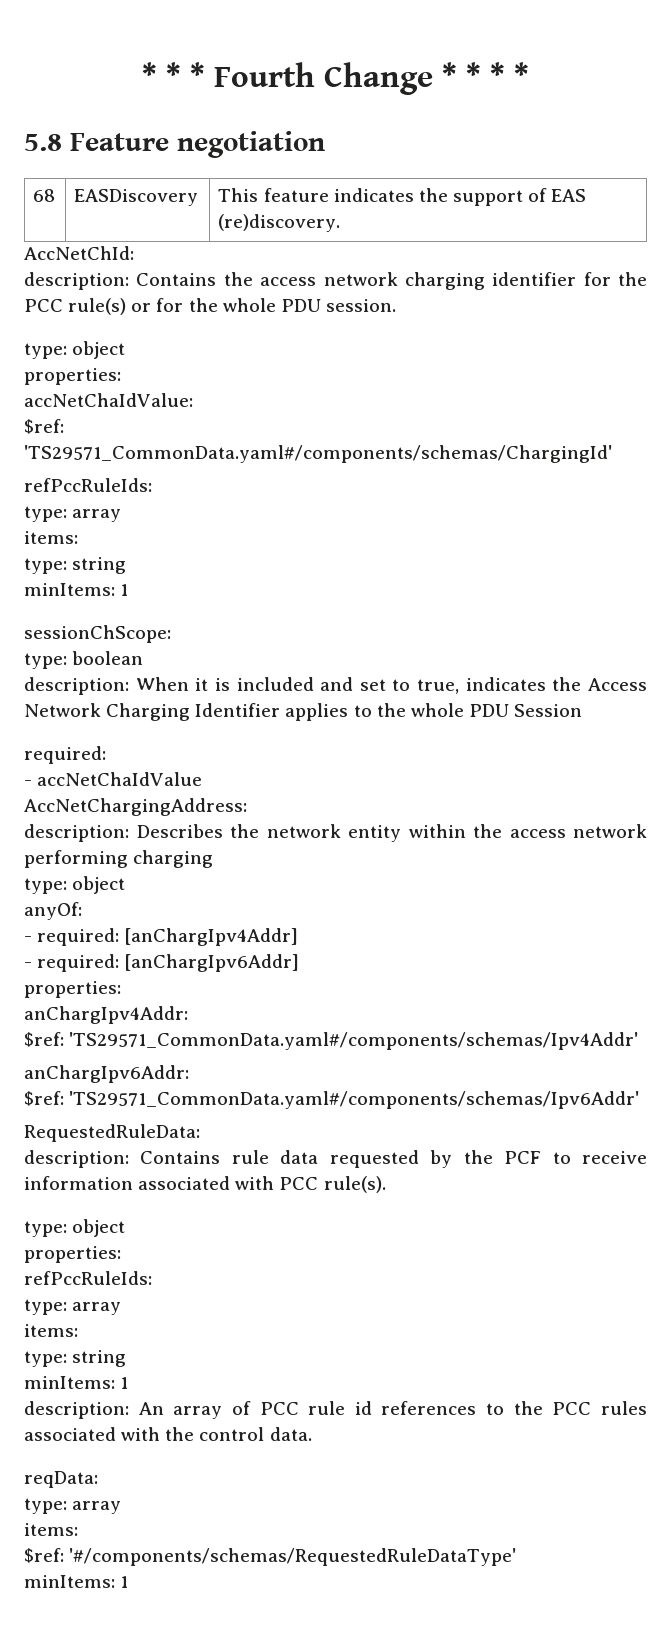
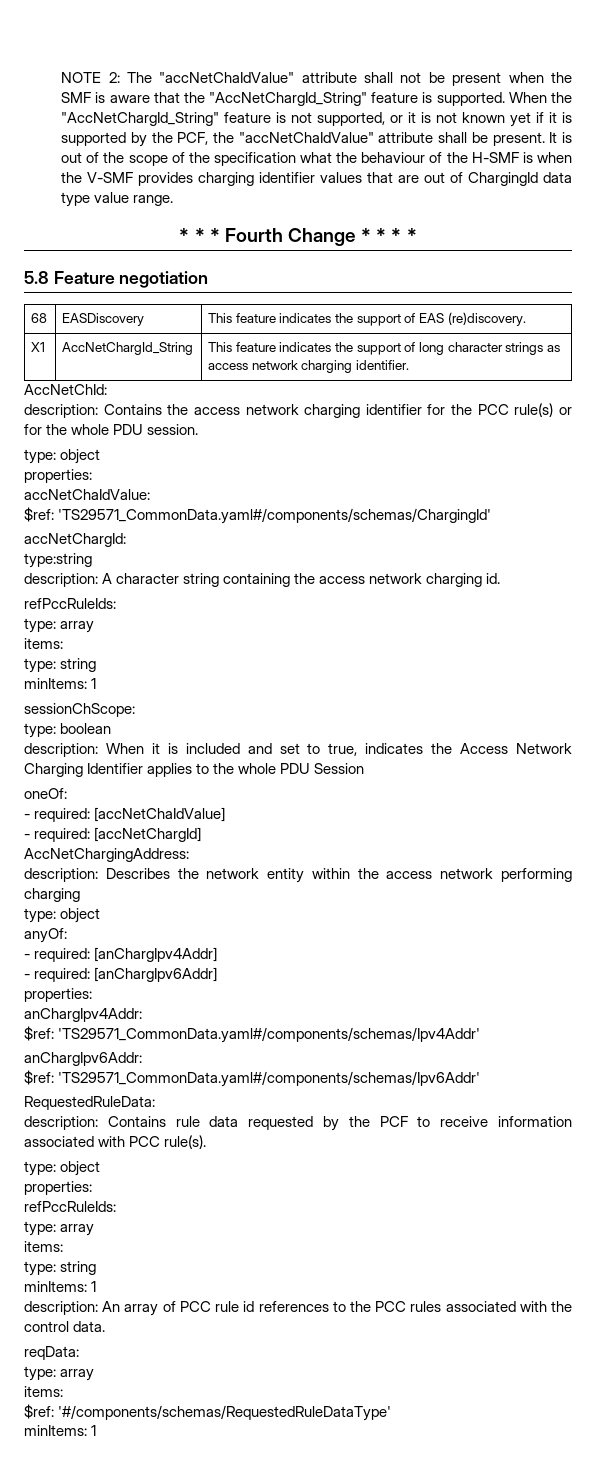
+ NOTE 2: The "accNetChaIdValue" attribute shall not be present when the SMF is aware that the "AccNetChargId_String" feature is supported. When the "AccNetChargId_String" feature is not supported, or it is not known yet if it is supported by the PCF, the "accNetChaIdValue" attribute shall be present. It is out of the scope of the specification what the behaviour of the H-SMF is when the V-SMF provides charging identifier values that are out of ChargingId data type value range.
+ X1 | AccNetChargId_String | This feature indicates the support of long character strings as access network charging identifier.
+ accNetChargId:
+ type:string
+ description: A character string containing the access network charging id.
  description: When it is included and set to true, indicates the Access Network Charging Identifier applies to the whole PDU Session
- required:
- - accNetChaIdValue
+ oneOf:
+ - required: [accNetChaIdValue]
+ - required: [accNetChargId]

